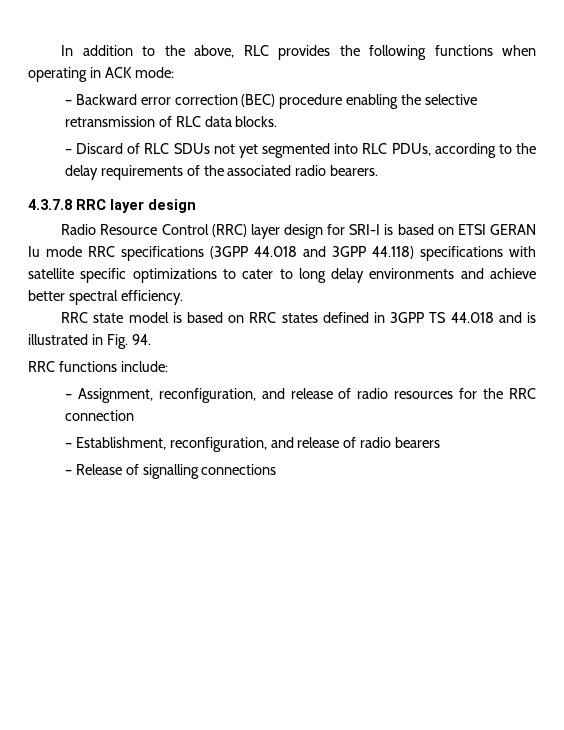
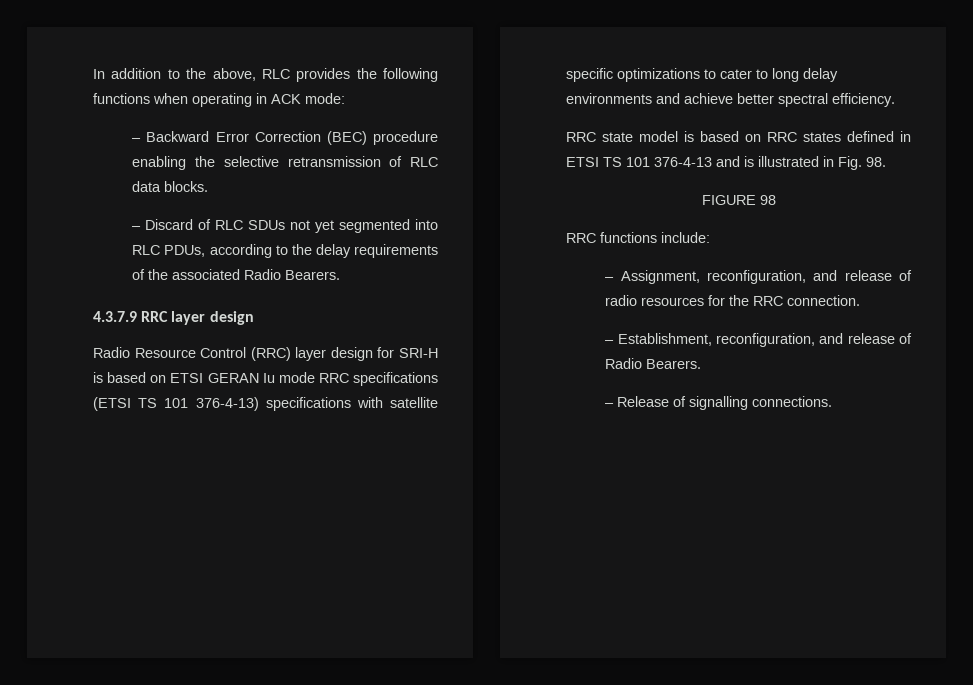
- – Backward error correction (BEC) procedure enabling the selective retransmission of RLC data blocks.
+ – Backward Error Correction (BEC) procedure enabling the selective retransmission of RLC data blocks.
- – Discard of RLC SDUs not yet segmented into RLC PDUs, according to the delay requirements of the associated radio bearers.
- 4.3.7.8 RRC layer design
+ – Discard of RLC SDUs not yet segmented into RLC PDUs, according to the delay requirements of the associated Radio Bearers.
+ 4.3.7.9 RRC layer design
- Radio Resource Control (RRC) layer design for SRI-I is based on ETSI GERAN Iu mode RRC specifications (3GPP 44.018 and 3GPP 44.118) specifications with satellite specific optimizations to cater to long delay environments and achieve better spectral efficiency.
+ Radio Resource Control (RRC) layer design for SRI-H is based on ETSI GERAN Iu mode RRC specifications (ETSI TS 101 376-4-13) specifications with satellite specific optimizations to cater to long delay environments and achieve better spectral efficiency.
- RRC state model is based on RRC states defined in 3GPP TS 44.018 and is illustrated in Fig. 94.
+ RRC state model is based on RRC states defined in ETSI TS 101 376-4-13 and is illustrated in Fig. 98.
+ FIGURE 98
- – Assignment, reconfiguration, and release of radio resources for the RRC connection
+ – Assignment, reconfiguration, and release of radio resources for the RRC connection.
- – Establishment, reconfiguration, and release of radio bearers
+ – Establishment, reconfiguration, and release of Radio Bearers.
- – Release of signalling connections
+ – Release of signalling connections.

